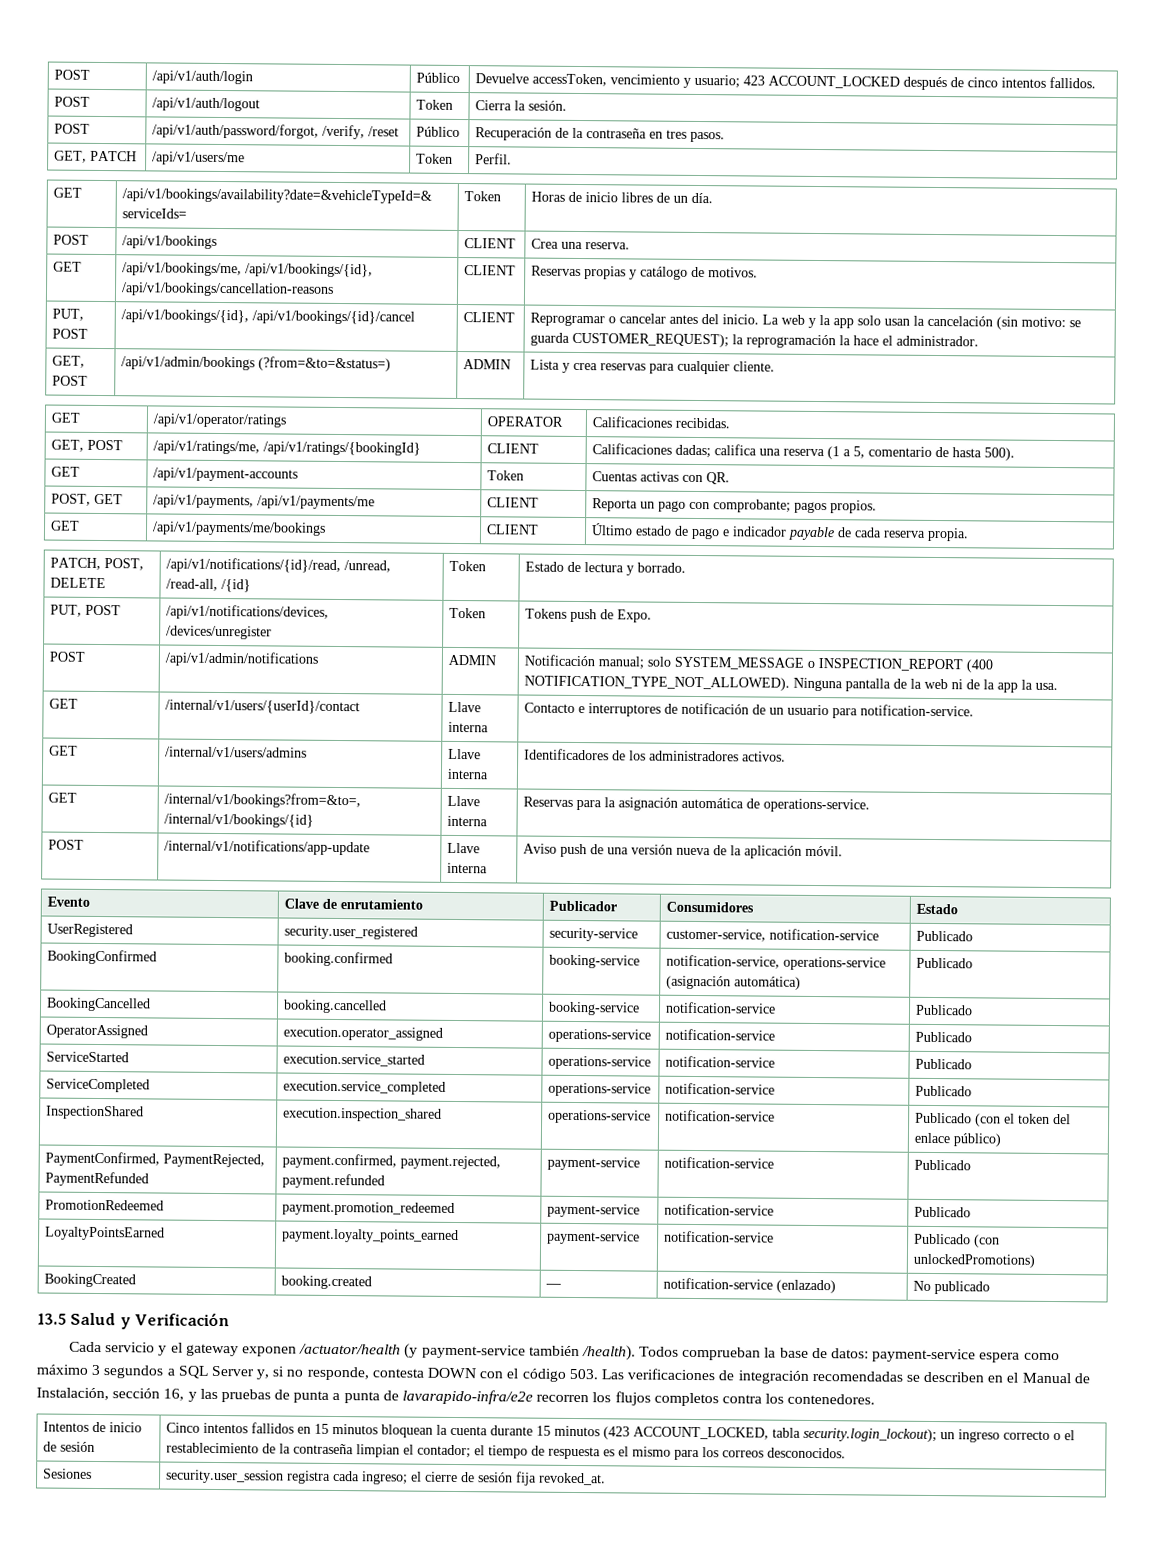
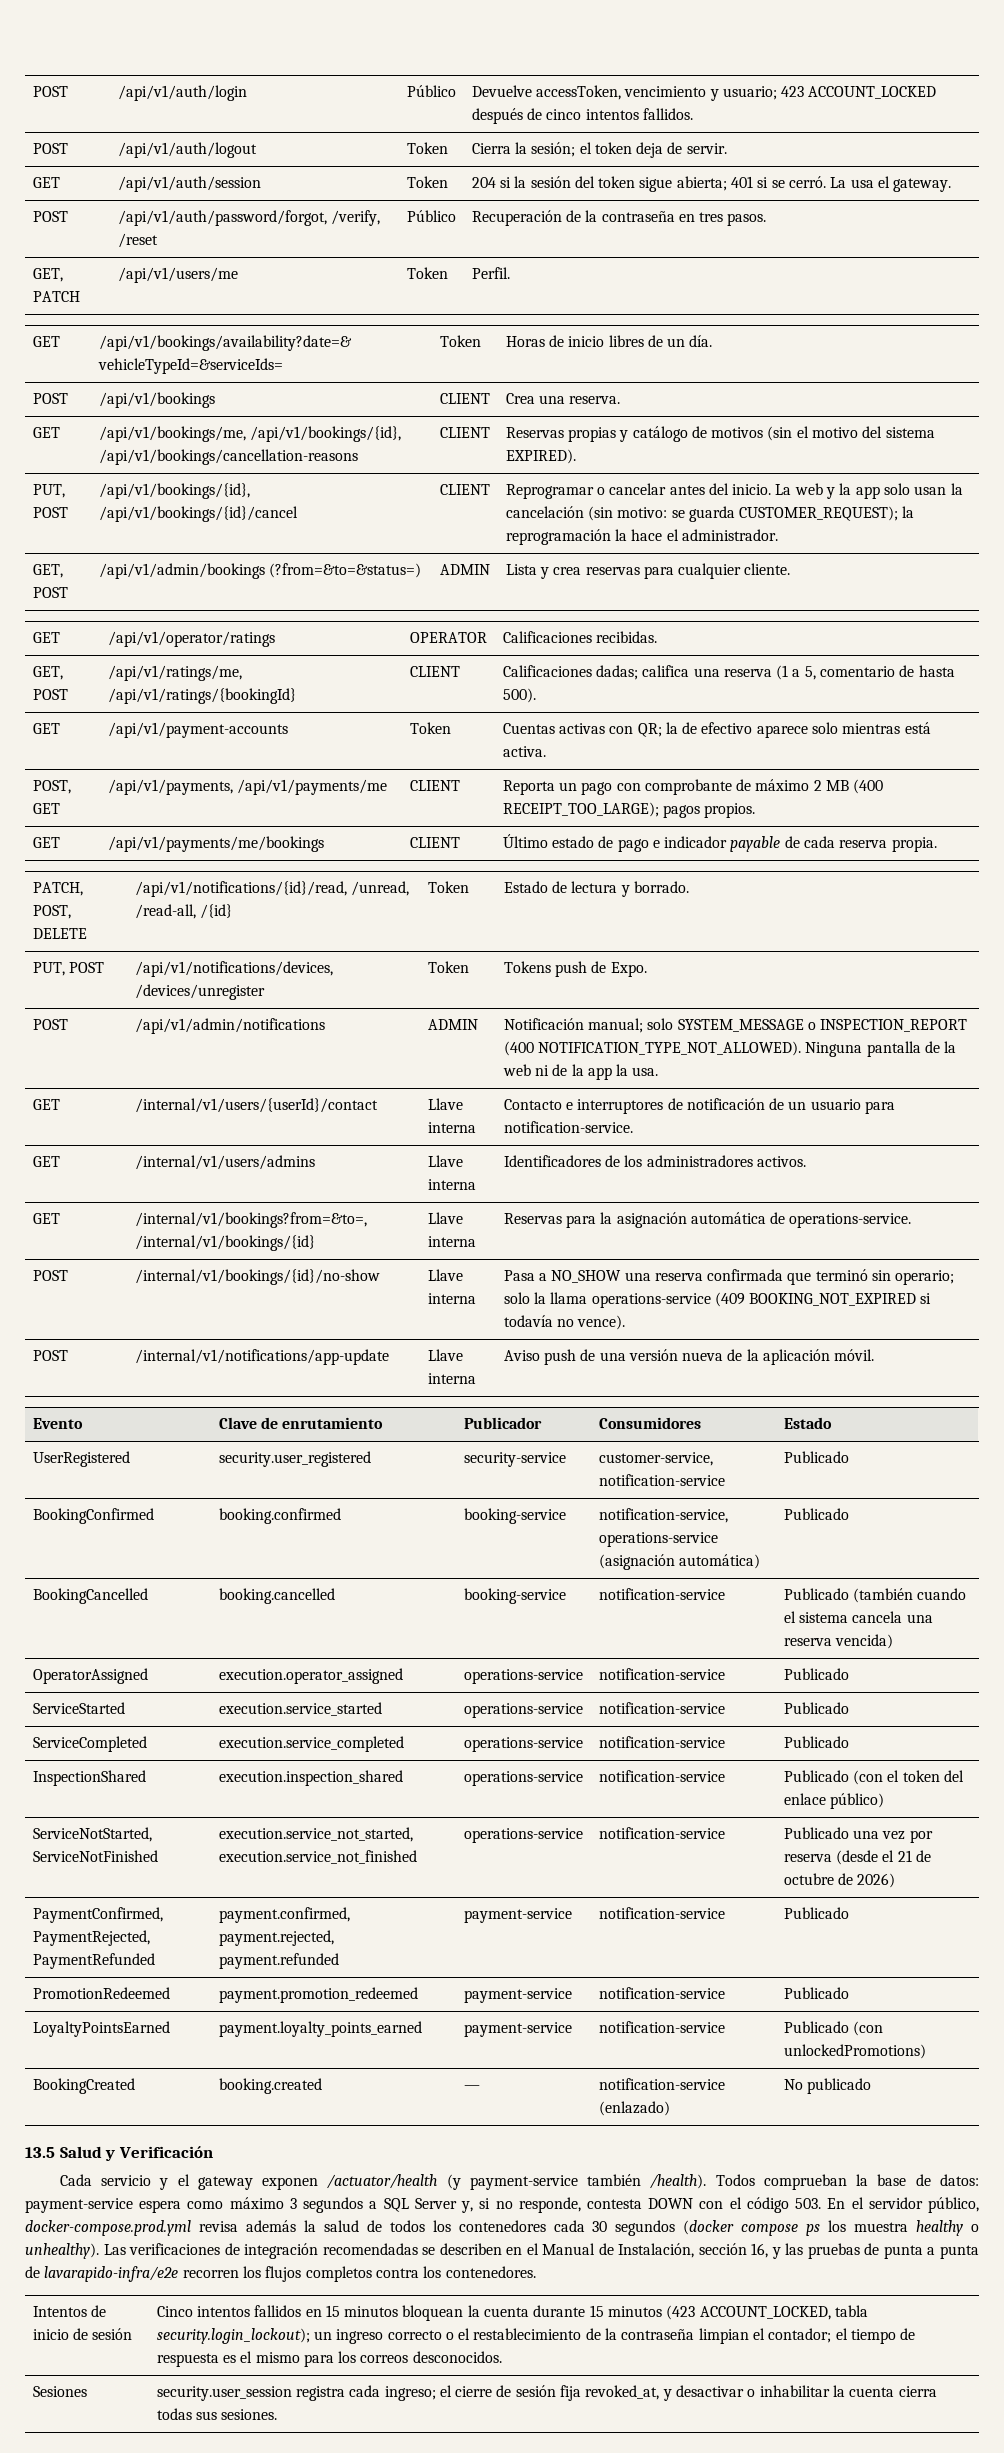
- POST | /api/v1/auth/logout | Token | Cierra la sesión.
+ POST | /api/v1/auth/logout | Token | Cierra la sesión; el token deja de servir.
+ GET | /api/v1/auth/session | Token | 204 si la sesión del token sigue abierta; 401 si se cerró. La usa el gateway.
- GET | /api/v1/bookings/me, /api/v1/bookings/{id}, /api/v1/bookings/cancellation-reasons | CLIENT | Reservas propias y catálogo de motivos.
+ GET | /api/v1/bookings/me, /api/v1/bookings/{id}, /api/v1/bookings/cancellation-reasons | CLIENT | Reservas propias y catálogo de motivos (sin el motivo del sistema EXPIRED).
- GET | /api/v1/payment-accounts | Token | Cuentas activas con QR.
+ GET | /api/v1/payment-accounts | Token | Cuentas activas con QR; la de efectivo aparece solo mientras está activa.
- POST, GET | /api/v1/payments, /api/v1/payments/me | CLIENT | Reporta un pago con comprobante; pagos propios.
+ POST, GET | /api/v1/payments, /api/v1/payments/me | CLIENT | Reporta un pago con comprobante de máximo 2 MB (400 RECEIPT_TOO_LARGE); pagos propios.
+ POST | /internal/v1/bookings/{id}/no-show | Llave interna | Pasa a NO_SHOW una reserva confirmada que terminó sin operario; solo la llama operations-service (409 BOOKING_NOT_EXPIRED si todavía no vence).
- BookingCancelled | booking.cancelled | booking-service | notification-service | Publicado
+ BookingCancelled | booking.cancelled | booking-service | notification-service | Publicado (también cuando el sistema cancela una reserva vencida)
+ ServiceNotStarted, ServiceNotFinished | execution.service_not_started, execution.service_not_finished | operations-service | notification-service | Publicado una vez por reserva (desde el 21 de octubre de 2026)
- Todos comprueban la base de datos: payment-service espera como máximo 3 segundos a SQL Server y, si no responde, contesta DOWN con el código 503. Las verificaciones de integración recomendadas se describen en el Manual de Instalación, sección 16, y las pruebas de punta a punta de lavarapido-infra/e2e recorren los flujos completos contra los contenedores.
+ Todos comprueban la base de datos: payment-service espera como máximo 3 segundos a SQL Server y, si no responde, contesta DOWN con el código 503. En el servidor público, docker-compose.prod.yml revisa además la salud de todos los contenedores cada 30 segundos (docker compose ps los muestra healthy o unhealthy). Las verificaciones de integración recomendadas se describen en el Manual de Instalación, sección 16, y las pruebas de punta a punta de lavarapido-infra/e2e recorren los flujos completos contra los contenedores.
- Sesiones | security.user_session registra cada ingreso; el cierre de sesión fija revoked_at.
+ Sesiones | security.user_session registra cada ingreso; el cierre de sesión fija revoked_at, y desactivar o inhabilitar la cuenta cierra todas sus sesiones.

